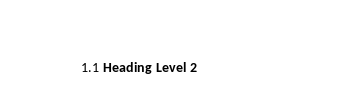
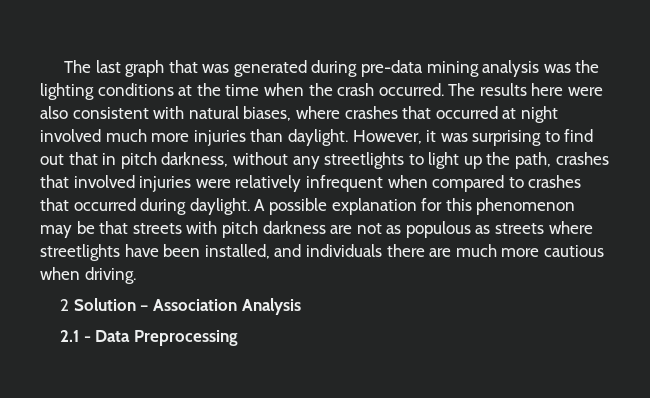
- 1.1 Heading Level 2
+ The last graph that was generated during pre-data mining analysis was the lighting conditions at the time when the crash occurred. The results here were also consistent with natural biases, where crashes that occurred at night involved much more injuries than daylight. However, it was surprising to find out that in pitch darkness, without any streetlights to light up the path, crashes that involved injuries were relatively infrequent when compared to crashes that occurred during daylight. A possible explanation for this phenomenon may be that streets with pitch darkness are not as populous as streets where streetlights have been installed, and individuals there are much more cautious when driving.
+ 2 Solution – Association Analysis
+ 2.1 - Data Preprocessing

